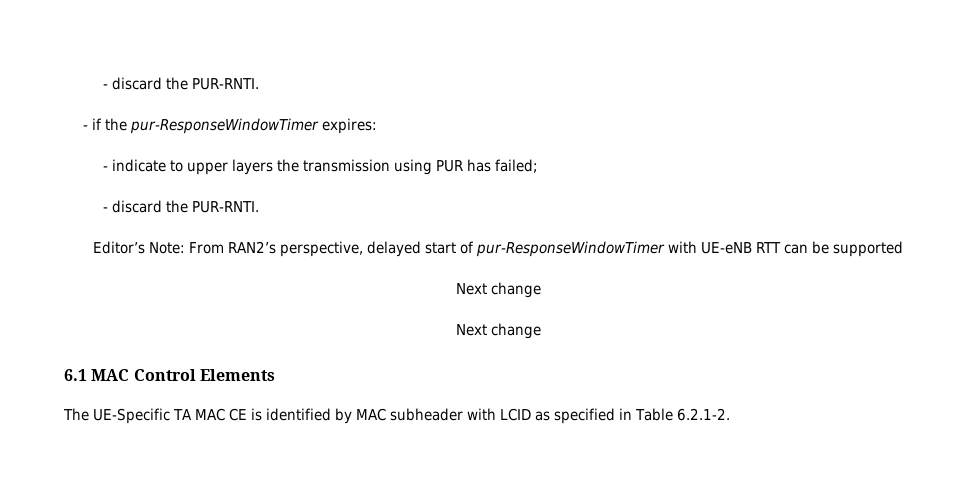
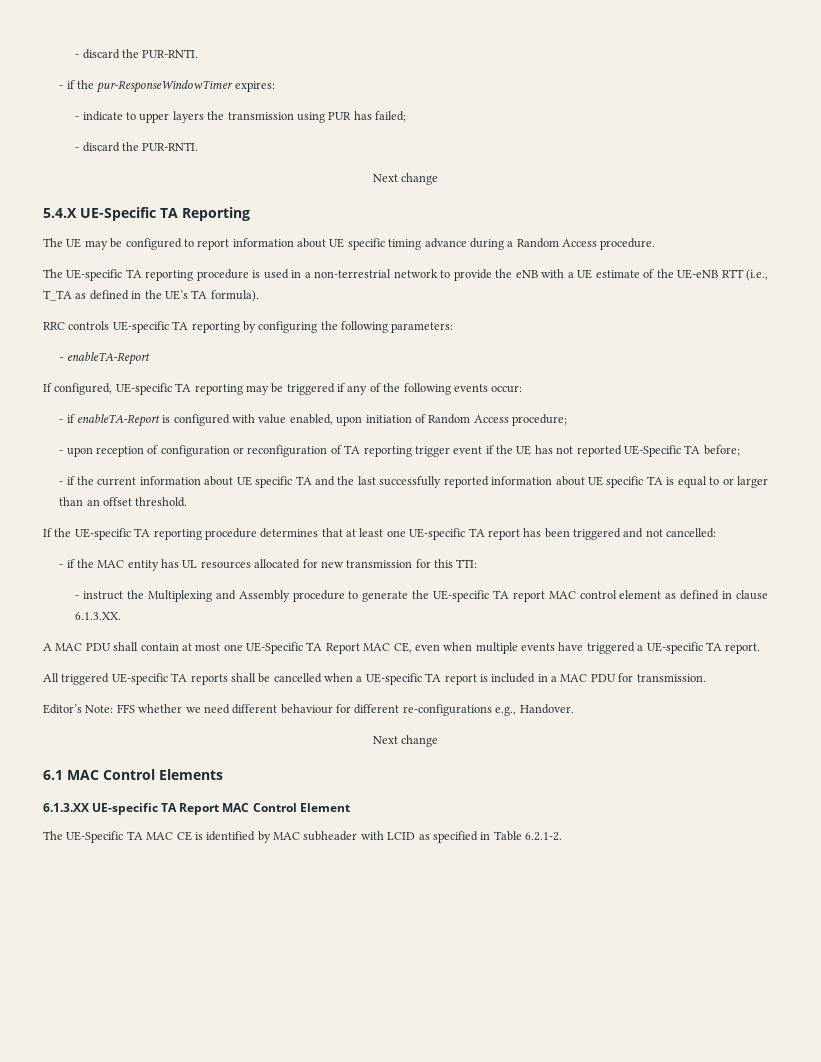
  - indicate to upper layers the transmission using PUR has failed;
  - discard the PUR-RNTI.
- Editor’s Note: From RAN2’s perspective, delayed start of pur-ResponseWindowTimer with UE-eNB RTT can be supported
  Next change
+ 5.4.X UE-Specific TA Reporting
+ The UE may be configured to report information about UE specific timing advance during a Random Access procedure.
+ The UE-specific TA reporting procedure is used in a non-terrestrial network to provide the eNB with a UE estimate of the UE-eNB RTT (i.e., T_TA as defined in the UE’s TA formula).
+ RRC controls UE-specific TA reporting by configuring the following parameters:
+ - enableTA-Report
+ If configured, UE-specific TA reporting may be triggered if any of the following events occur:
+ - if enableTA-Report is configured with value enabled, upon initiation of Random Access procedure;
+ - upon reception of configuration or reconfiguration of TA reporting trigger event if the UE has not reported UE-Specific TA before;
+ - if the current information about UE specific TA and the last successfully reported information about UE specific TA is equal to or larger than an offset threshold.
+ If the UE-specific TA reporting procedure determines that at least one UE-specific TA report has been triggered and not cancelled:
+ - if the MAC entity has UL resources allocated for new transmission for this TTI:
+ - instruct the Multiplexing and Assembly procedure to generate the UE-specific TA report MAC control element as defined in clause 6.1.3.XX.
+ A MAC PDU shall contain at most one UE-Specific TA Report MAC CE, even when multiple events have triggered a UE-specific TA report.
+ All triggered UE-specific TA reports shall be cancelled when a UE-specific TA report is included in a MAC PDU for transmission.
+ Editor’s Note: FFS whether we need different behaviour for different re-configurations e.g., Handover.
+ 6.1.3.XX UE-specific TA Report MAC Control Element

